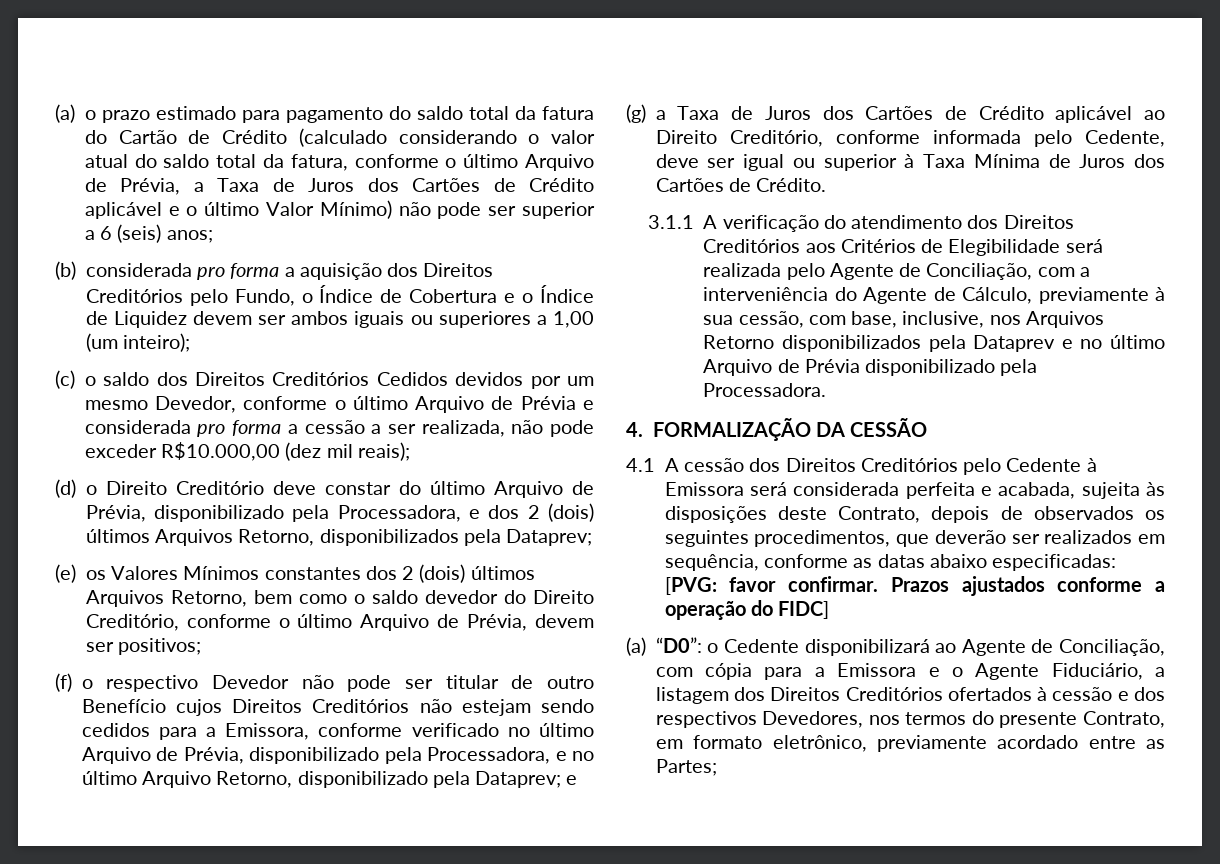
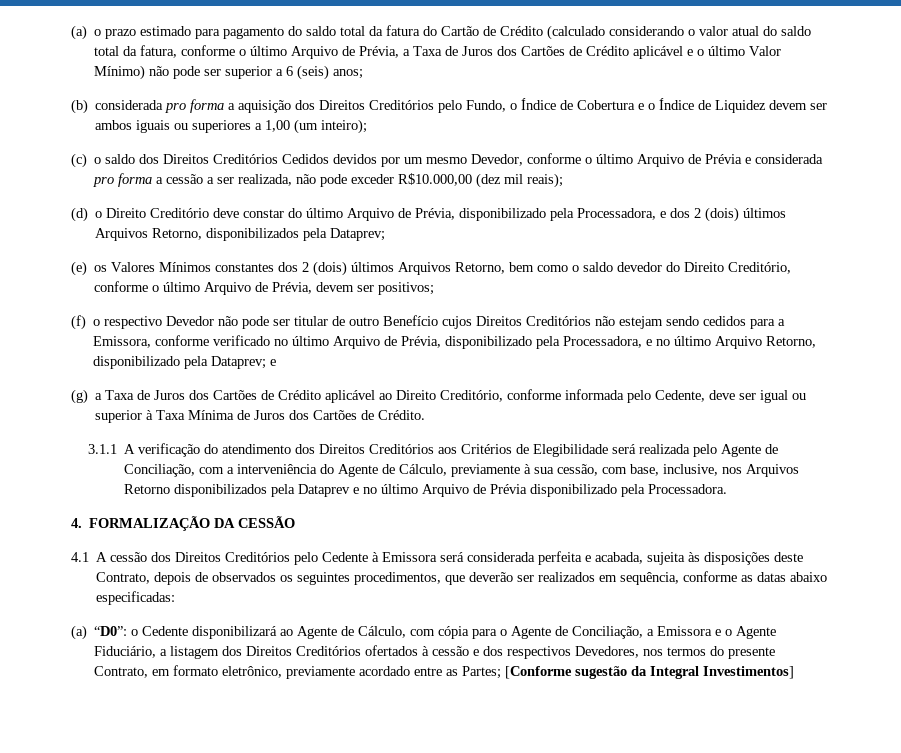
- 4.1 A cessão dos Direitos Creditórios pelo Cedente à Emissora será considerada perfeita e acabada, sujeita às disposições deste Contrato, depois de observados os seguintes procedimentos, que deverão ser realizados em sequência, conforme as datas abaixo especificadas: [PVG: favor confirmar. Prazos ajustados conforme a operação do FIDC]
+ 4.1 A cessão dos Direitos Creditórios pelo Cedente à Emissora será considerada perfeita e acabada, sujeita às disposições deste Contrato, depois de observados os seguintes procedimentos, que deverão ser realizados em sequência, conforme as datas abaixo especificadas:
- (a) “D0”: o Cedente disponibilizará ao Agente de Conciliação, com cópia para a Emissora e o Agente Fiduciário, a listagem dos Direitos Creditórios ofertados à cessão e dos respectivos Devedores, nos termos do presente Contrato, em formato eletrônico, previamente acordado entre as Partes;
+ (a) “D0”: o Cedente disponibilizará ao Agente de Cálculo, com cópia para o Agente de Conciliação, a Emissora e o Agente Fiduciário, a listagem dos Direitos Creditórios ofertados à cessão e dos respectivos Devedores, nos termos do presente Contrato, em formato eletrônico, previamente acordado entre as Partes; [Conforme sugestão da Integral Investimentos]

